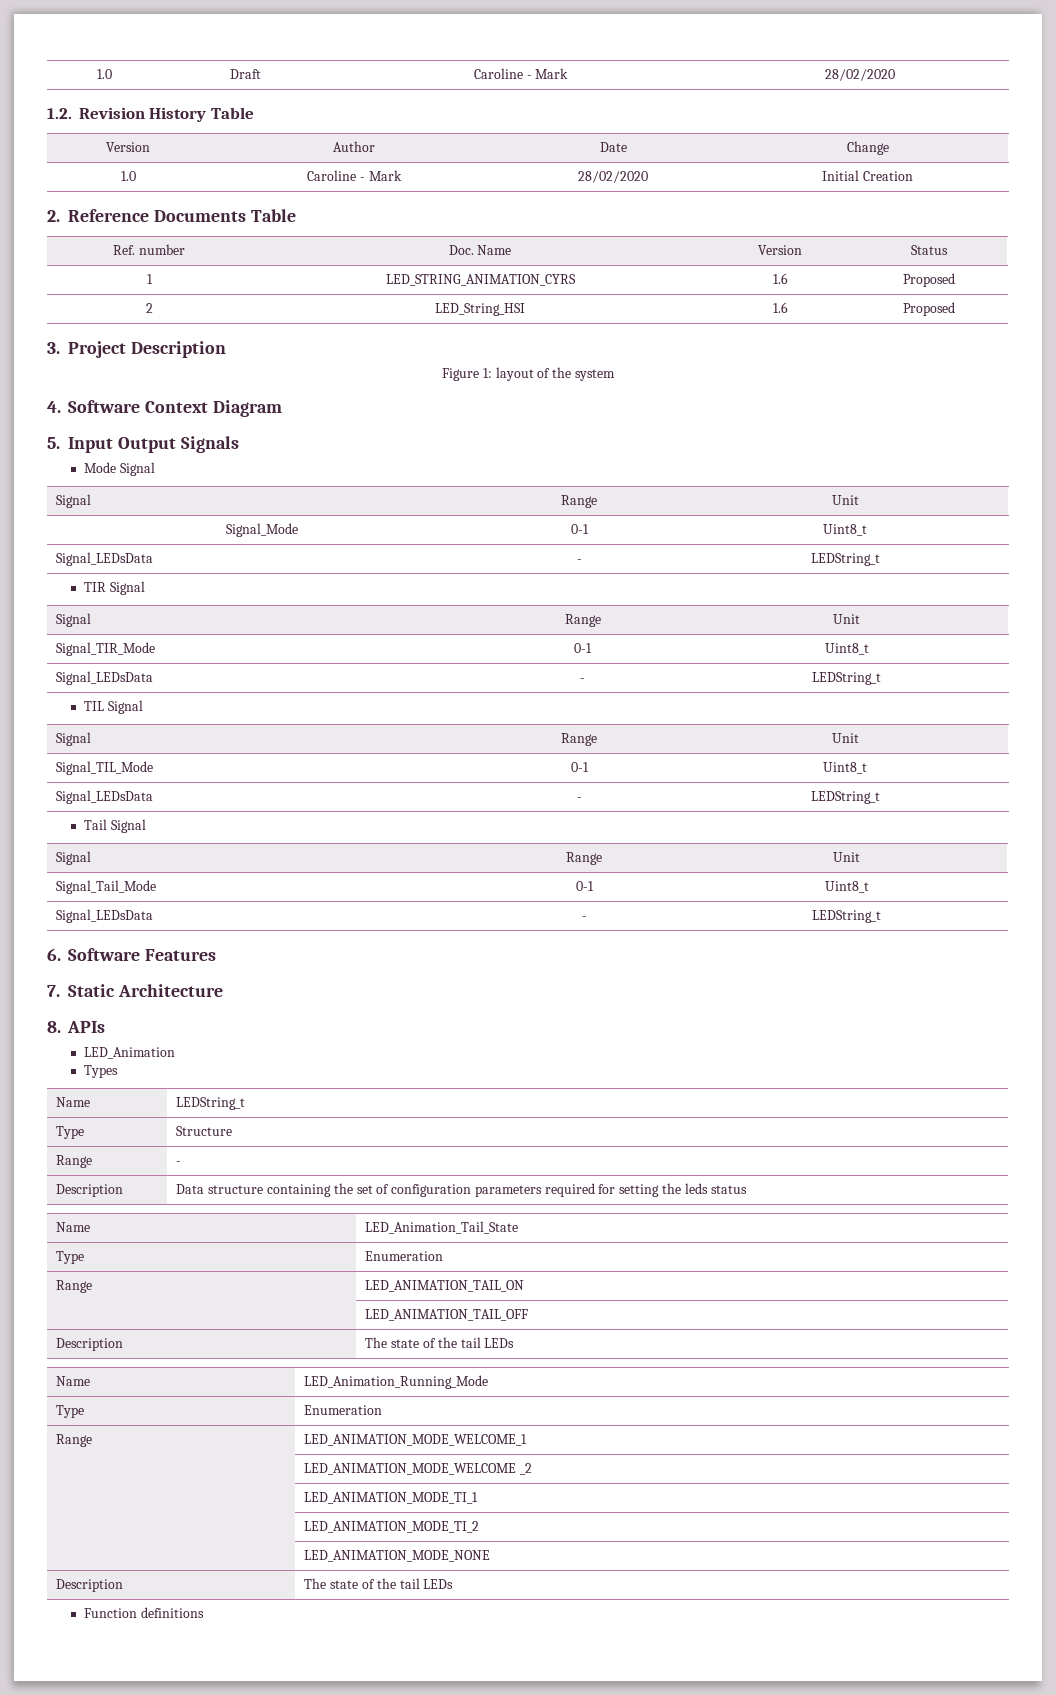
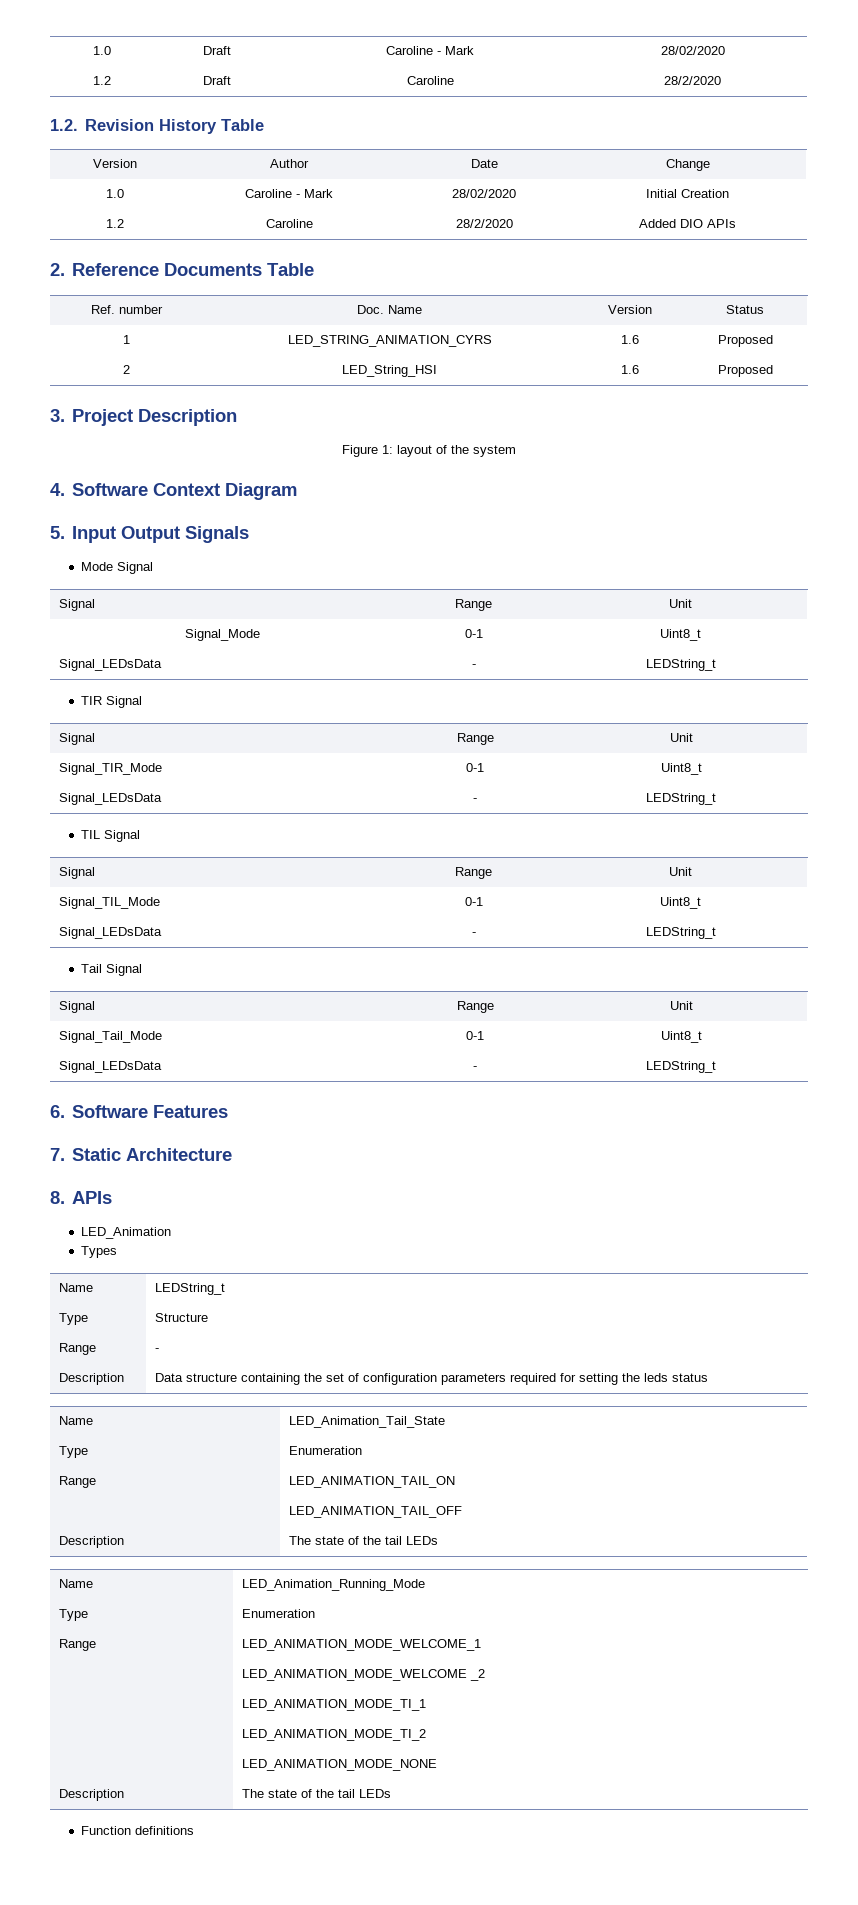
+ 1.2 | Draft | Caroline | 28/2/2020
+ 1.2 | Caroline | 28/2/2020 | Added DIO APIs

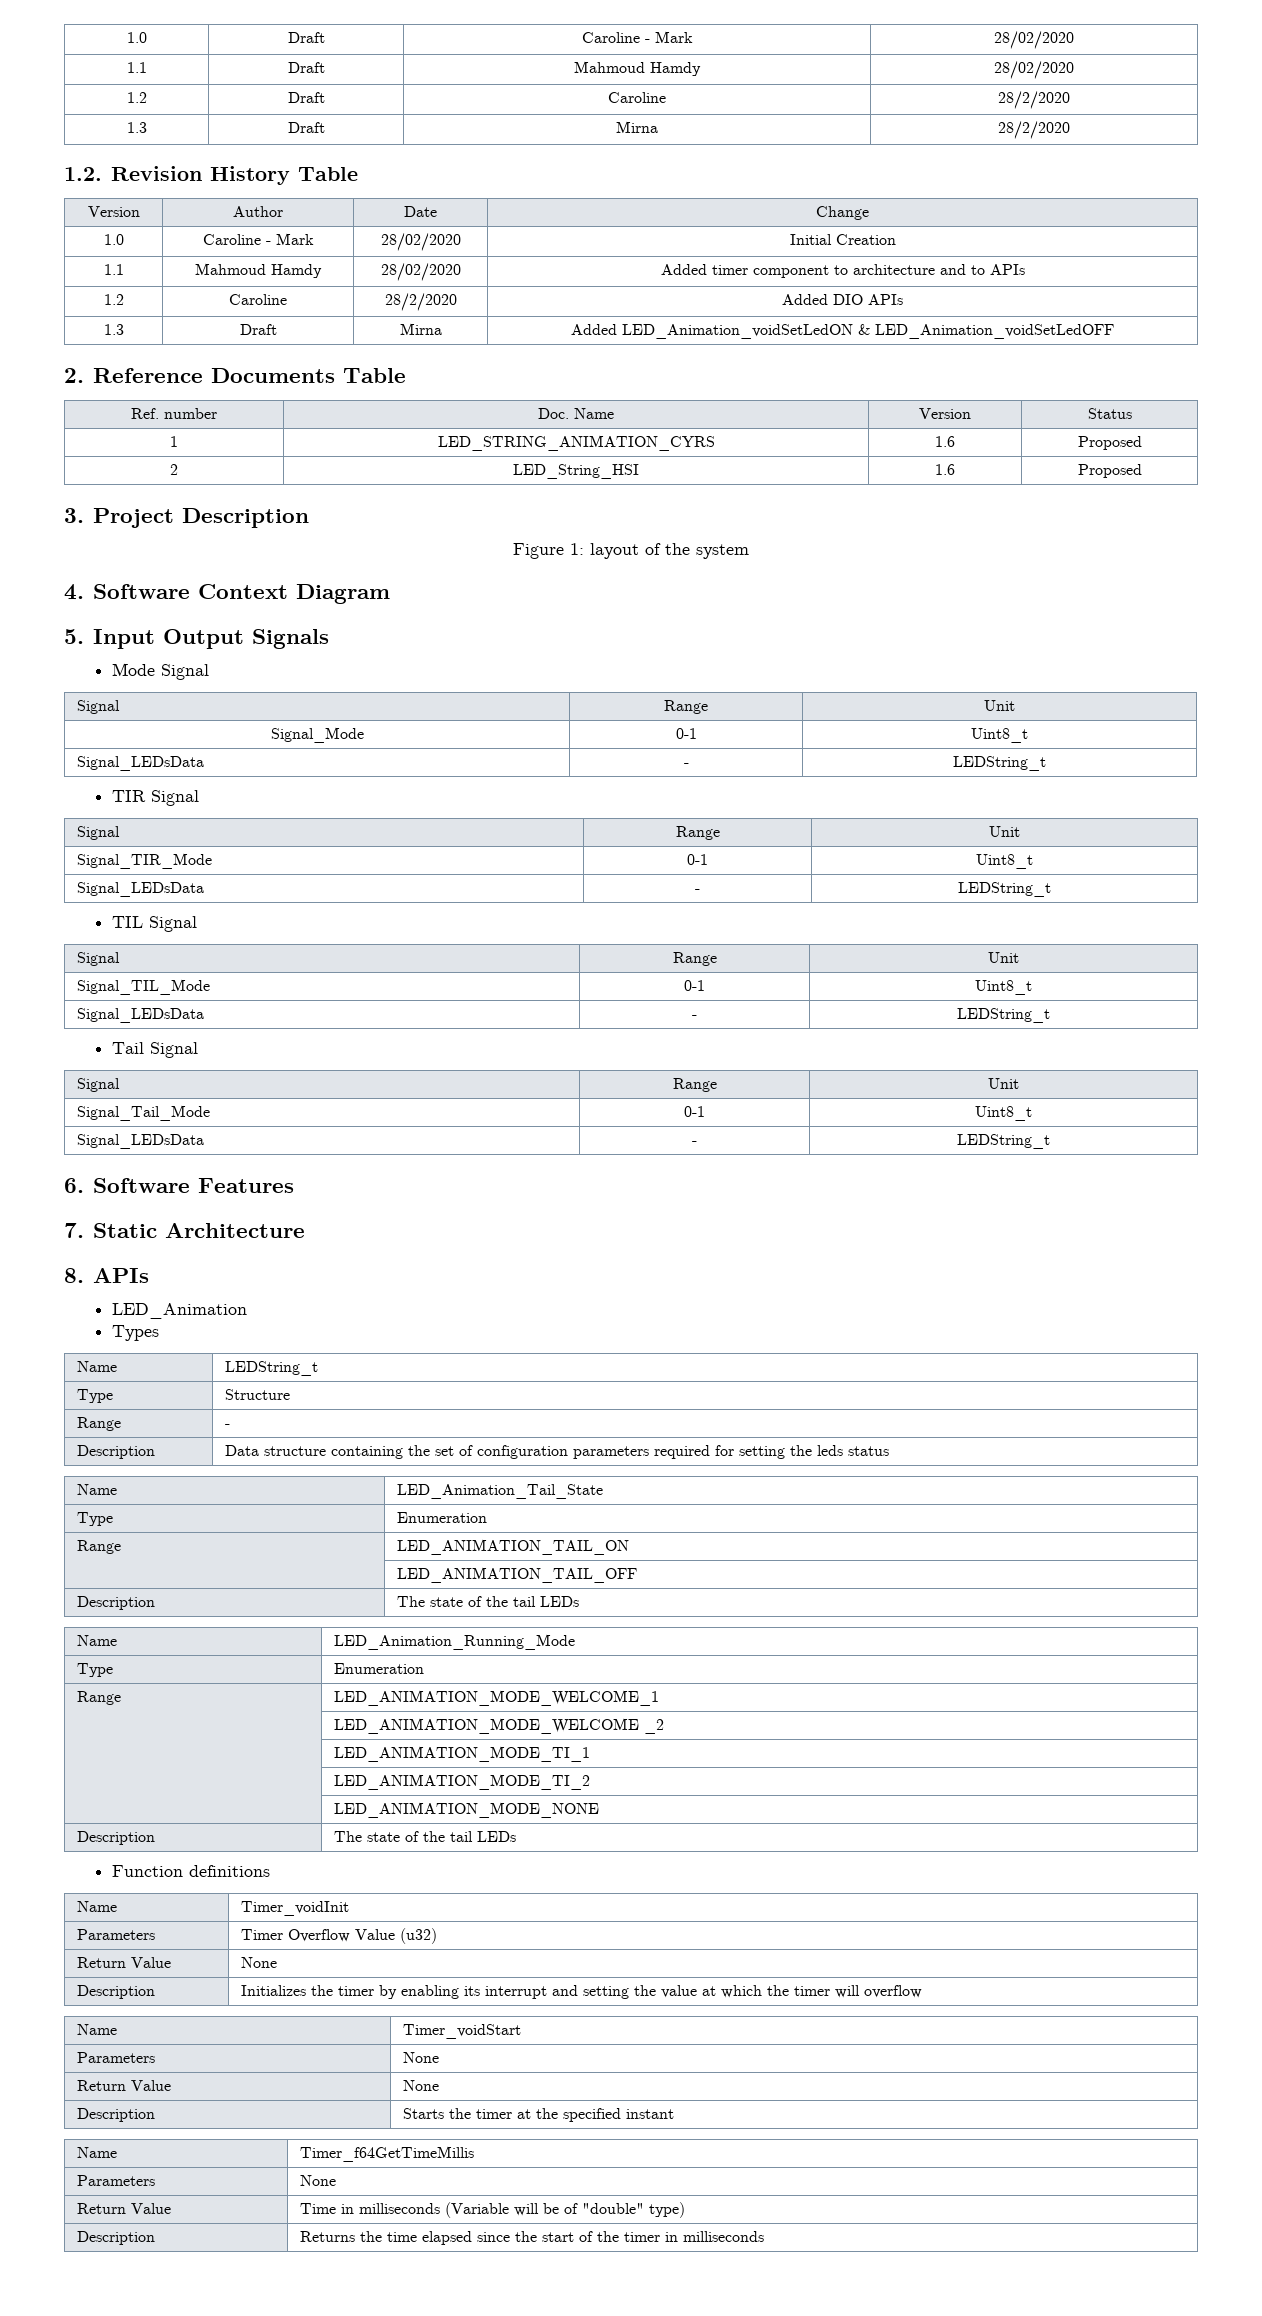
+ 1.1 | Draft | Mahmoud Hamdy | 28/02/2020
+ 1.3 | Draft | Mirna | 28/2/2020
+ 1.1 | Mahmoud Hamdy | 28/02/2020 | Added timer component to architecture and to APIs
+ 1.3 | Draft | Mirna | Added LED_Animation_voidSetLedON & LED_Animation_voidSetLedOFF
+ Name | Timer_voidInit
+ Parameters | Timer Overflow Value (u32)
+ Return Value | None
+ Description | Initializes the timer by enabling its interrupt and setting the value at which the timer will overflow
+ Name | Timer_voidStart
+ Parameters | None
+ Return Value | None
+ Description | Starts the timer at the specified instant
+ Name | Timer_f64GetTimeMillis
+ Parameters | None
+ Return Value | Time in milliseconds (Variable will be of "double" type)
+ Description | Returns the time elapsed since the start of the timer in milliseconds

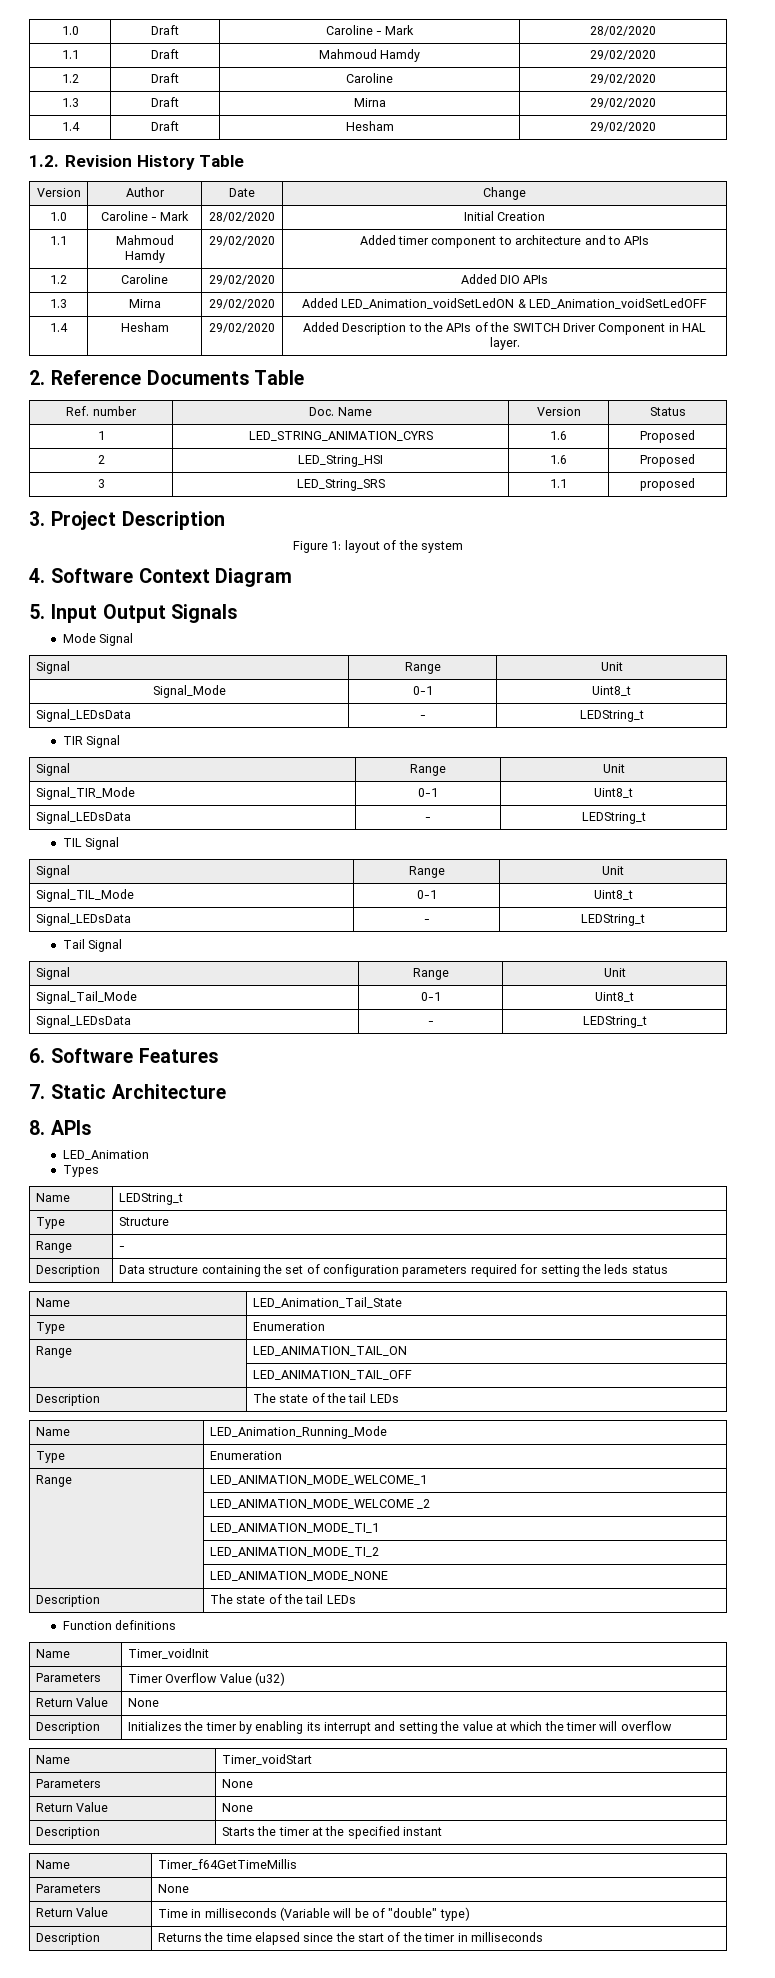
- 1.1 | Draft | Mahmoud Hamdy | 28/02/2020
+ 1.1 | Draft | Mahmoud Hamdy | 29/02/2020
- 1.2 | Draft | Caroline | 28/2/2020
- 1.3 | Draft | Mirna | 28/2/2020
+ 1.2 | Draft | Caroline | 29/02/2020
+ 1.3 | Draft | Mirna | 29/02/2020
+ 1.4 | Draft | Hesham | 29/02/2020
- 1.1 | Mahmoud Hamdy | 28/02/2020 | Added timer component to architecture and to APIs
+ 1.1 | Mahmoud Hamdy | 29/02/2020 | Added timer component to architecture and to APIs
- 1.2 | Caroline | 28/2/2020 | Added DIO APIs
+ 1.2 | Caroline | 29/02/2020 | Added DIO APIs
- 1.3 | Draft | Mirna | Added LED_Animation_voidSetLedON & LED_Animation_voidSetLedOFF
+ 1.3 | Mirna | 29/02/2020 | Added LED_Animation_voidSetLedON & LED_Animation_voidSetLedOFF
+ 1.4 | Hesham | 29/02/2020 | Added Description to the APIs of the SWITCH Driver Component in HAL layer.
+ 3 | LED_String_SRS | 1.1 | proposed

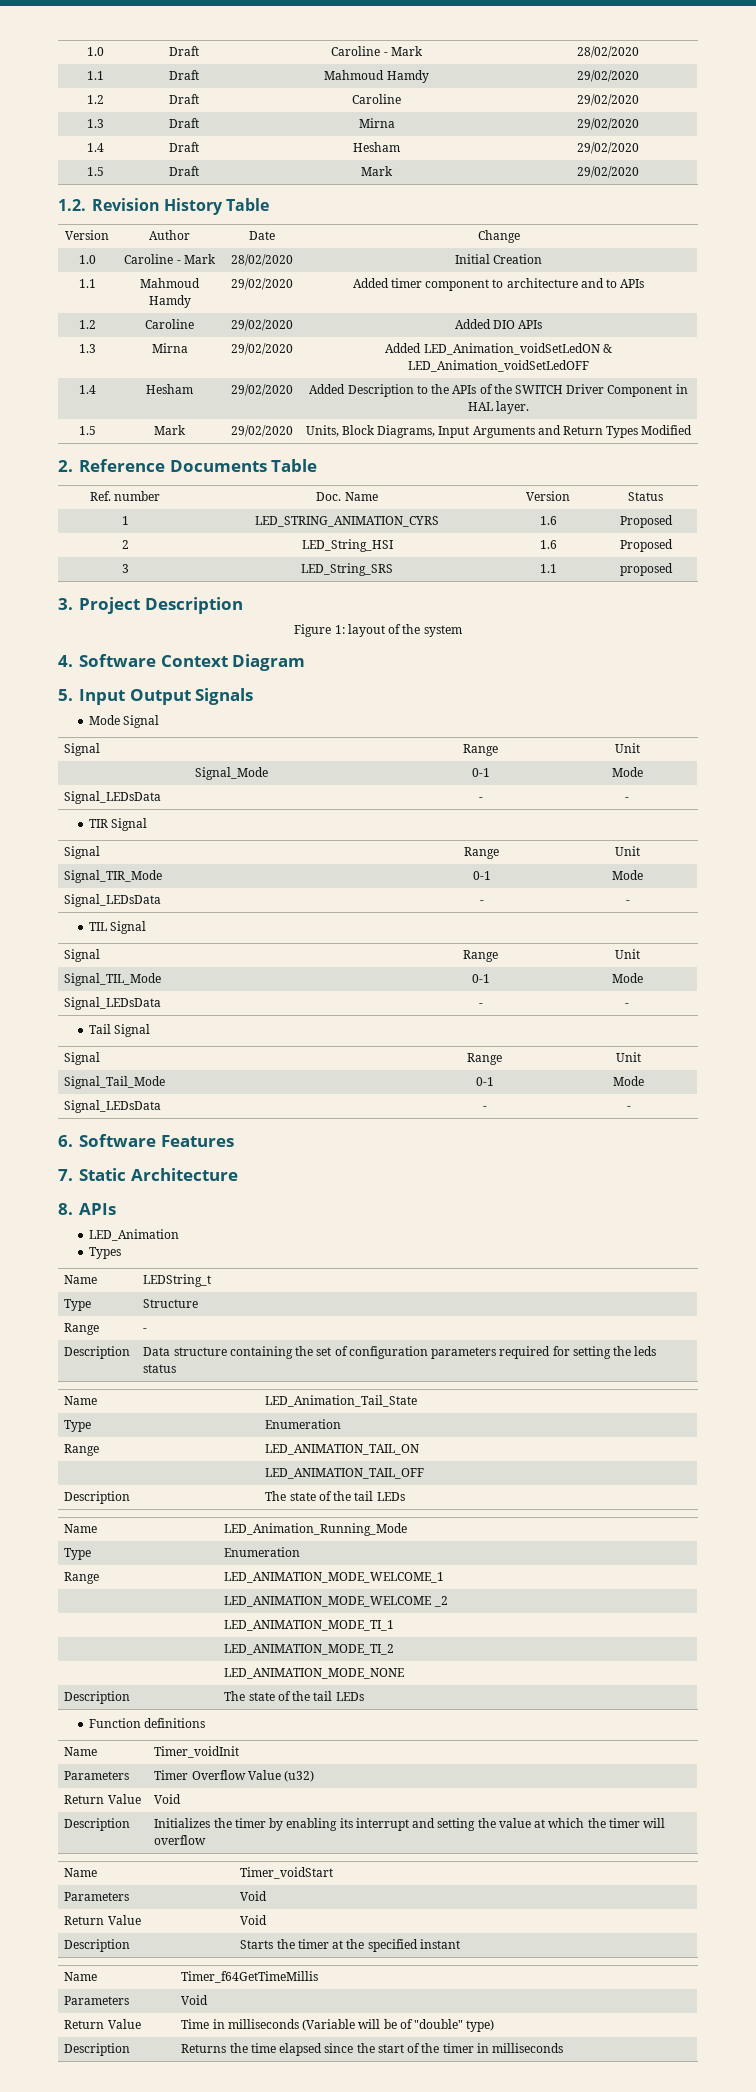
+ 1.5 | Draft | Mark | 29/02/2020
+ 1.5 | Mark | 29/02/2020 | Units, Block Diagrams, Input Arguments and Return Types Modified
- Signal_Mode | 0-1 | Uint8_t
- Signal_LEDsData | - | LEDString_t
+ Signal_Mode | 0-1 | Mode
+ Signal_LEDsData | - | -
- Signal_TIR_Mode | 0-1 | Uint8_t
- Signal_LEDsData | - | LEDString_t
+ Signal_TIR_Mode | 0-1 | Mode
+ Signal_LEDsData | - | -
- Signal_TIL_Mode | 0-1 | Uint8_t
- Signal_LEDsData | - | LEDString_t
+ Signal_TIL_Mode | 0-1 | Mode
+ Signal_LEDsData | - | -
- Signal_Tail_Mode | 0-1 | Uint8_t
- Signal_LEDsData | - | LEDString_t
+ Signal_Tail_Mode | 0-1 | Mode
+ Signal_LEDsData | - | -
  Parameters | Timer Overflow Value (u32)
- Return Value | None
+ Return Value | Void
  Name | Timer_voidStart
- Parameters | None
- Return Value | None
+ Parameters | Void
+ Return Value | Void
  Name | Timer_f64GetTimeMillis
- Parameters | None
+ Parameters | Void

